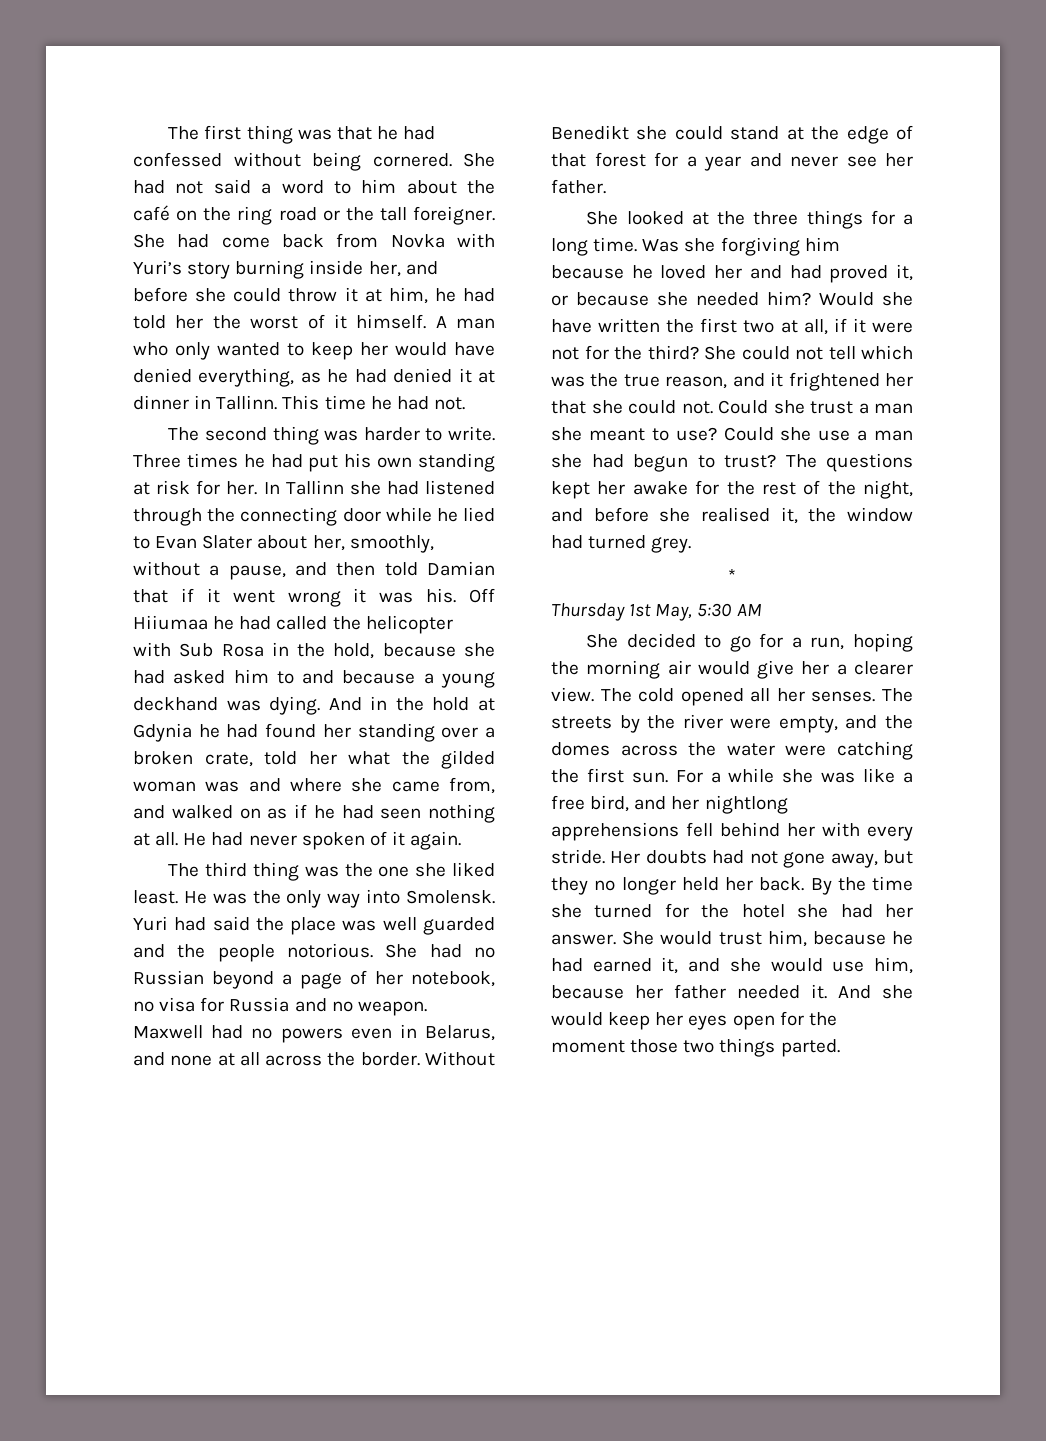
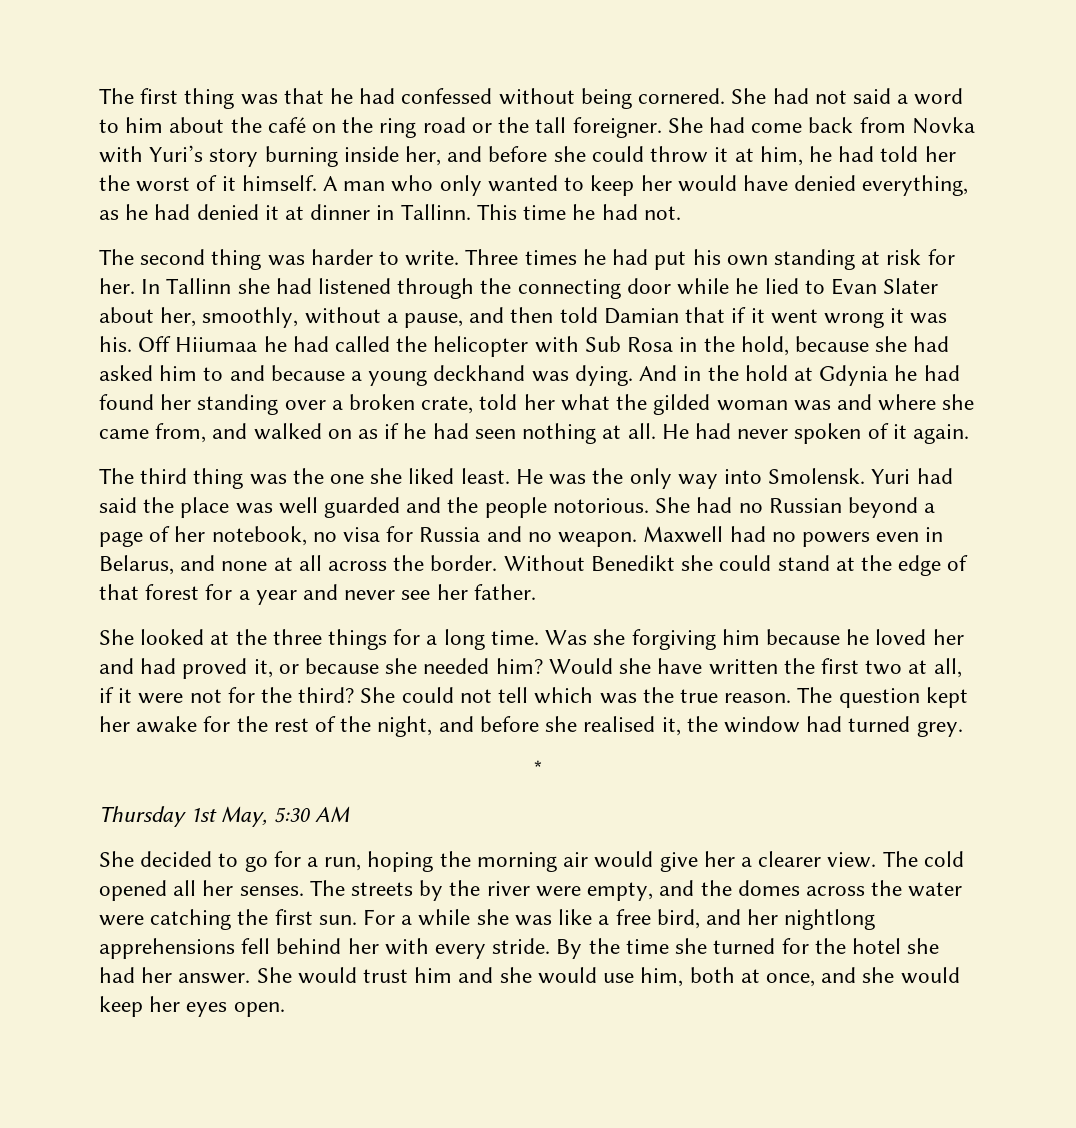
- She could not tell which was the true reason, and it frightened her that she could not. Could she trust a man she meant to use? Could she use a man she had begun to trust? The questions kept her awake for the rest of the night, and before she realised it, the window had turned grey.
+ She could not tell which was the true reason. The question kept her awake for the rest of the night, and before she realised it, the window had turned grey.
- Her doubts had not gone away, but they no longer held her back.
- She would trust him, because he had earned it, and she would use him, because her father needed it. And she would keep her eyes open for the moment those two things parted.
+ She would trust him and she would use him, both at once, and she would keep her eyes open.

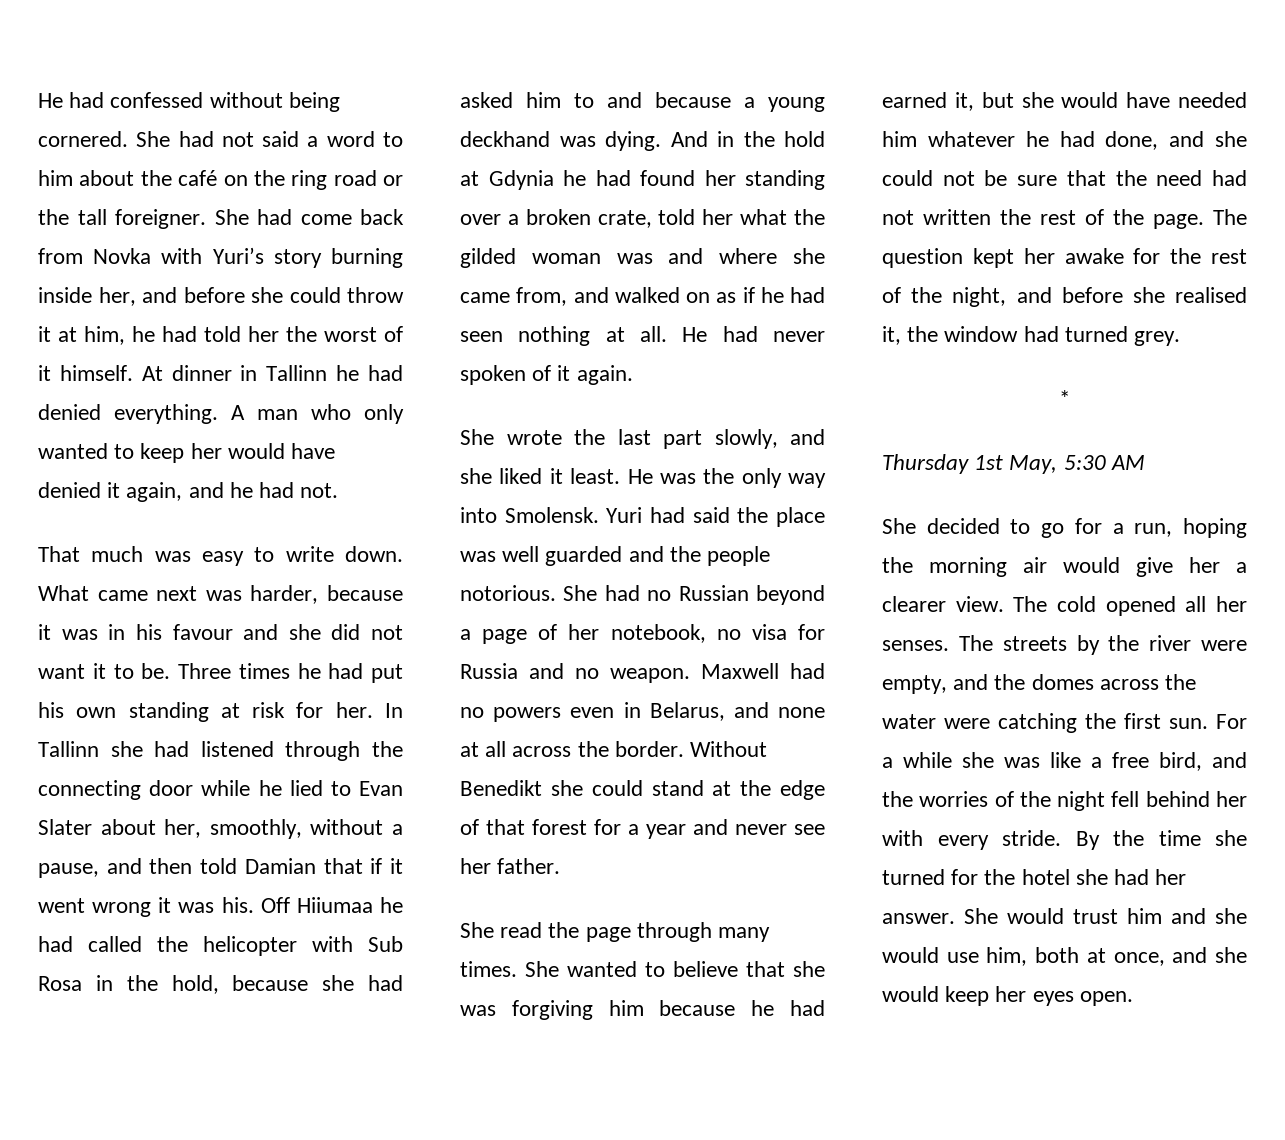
- The first thing was that he had confessed without being cornered.
+ He had confessed without being cornered.
+ At dinner in Tallinn he had denied everything.
- A man who only wanted to keep her would have denied everything, as he had denied it at dinner in Tallinn. This time he had not.
- The second thing was harder to write.
+ A man who only wanted to keep her would have denied it again, and he had not.
+ That much was easy to write down. What came next was harder, because it was in his favour and she did not want it to be.
- The third thing was the one she liked least.
+ She wrote the last part slowly, and she liked it least.
- She looked at the three things for a long time. Was she forgiving him because he loved her and had proved it, or because she needed him? Would she have written the first two at all, if it were not for the third? She could not tell which was the true reason.
+ She read the page through many times. She wanted to believe that she was forgiving him because he had earned it, but she would have needed him whatever he had done, and she could not be sure that the need had not written the rest of the page.
- For a while she was like a free bird, and her nightlong apprehensions fell behind her with every stride.
+ For a while she was like a free bird, and the worries of the night fell behind her with every stride.

